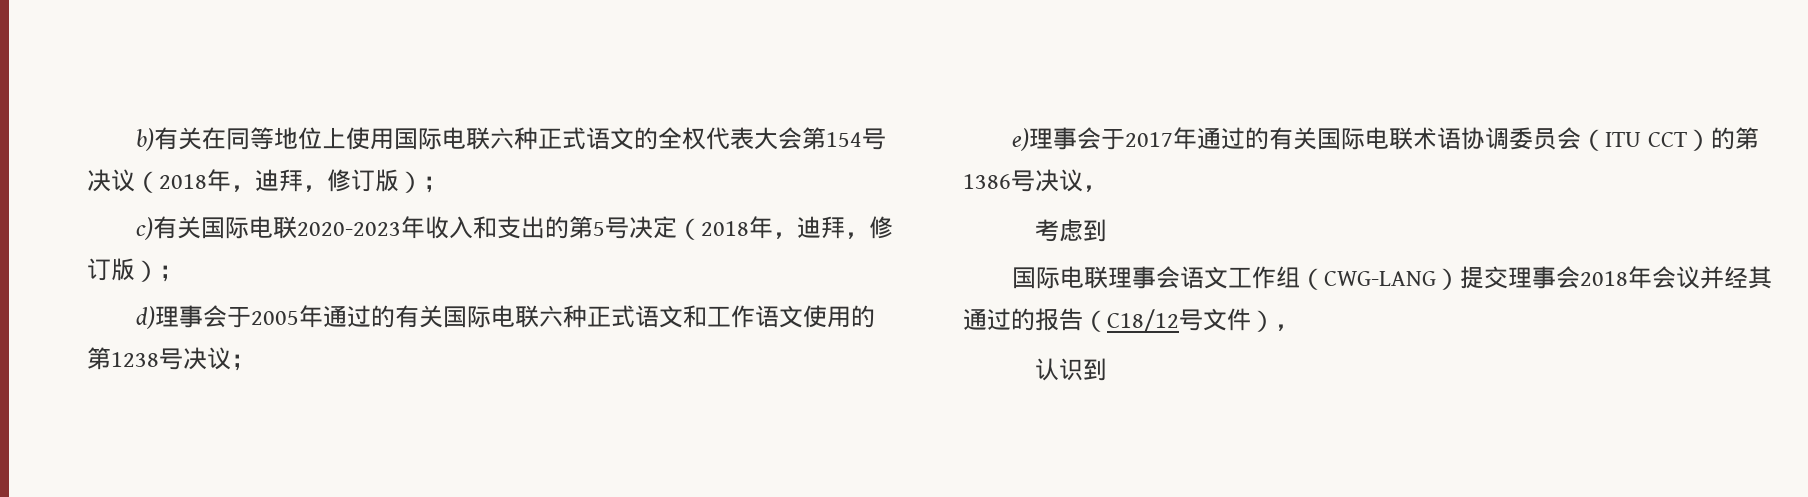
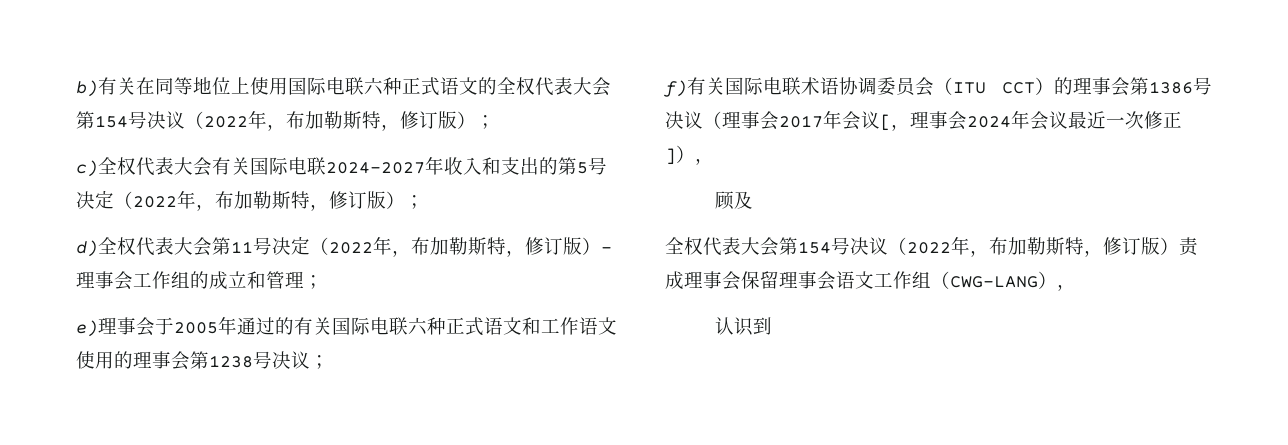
- b)有关在同等地位上使用国际电联六种正式语文的全权代表大会第154号决议（2018年，迪拜，修订版）；
+ b)有关在同等地位上使用国际电联六种正式语文的全权代表大会第154号决议（2022年，布加勒斯特，修订版）；
- c)有关国际电联2020-2023年收入和支出的第5号决定（2018年，迪拜，修订版）；
+ c)全权代表大会有关国际电联2024-2027年收入和支出的第5号决定（2022年，布加勒斯特，修订版）；
- d)理事会于2005年通过的有关国际电联六种正式语文和工作语文使用的第1238号决议；
+ d)全权代表大会第11号决定（2022年，布加勒斯特，修订版）–理事会工作组的成立和管理；
+ e)理事会于2005年通过的有关国际电联六种正式语文和工作语文使用的理事会第1238号决议；
- e)理事会于2017年通过的有关国际电联术语协调委员会（ITU CCT）的第1386号决议，
- 考虑到
- 国际电联理事会语文工作组（CWG-LANG）提交理事会2018年会议并经其通过的报告（C18/12号文件），
+ f)有关国际电联术语协调委员会（ITU CCT）的理事会第1386号决议（理事会2017年会议[，理事会2024年会议最近一次修正]），
+ 顾及
+ 全权代表大会第154号决议（2022年，布加勒斯特，修订版）责成理事会保留理事会语文工作组（CWG-LANG），

